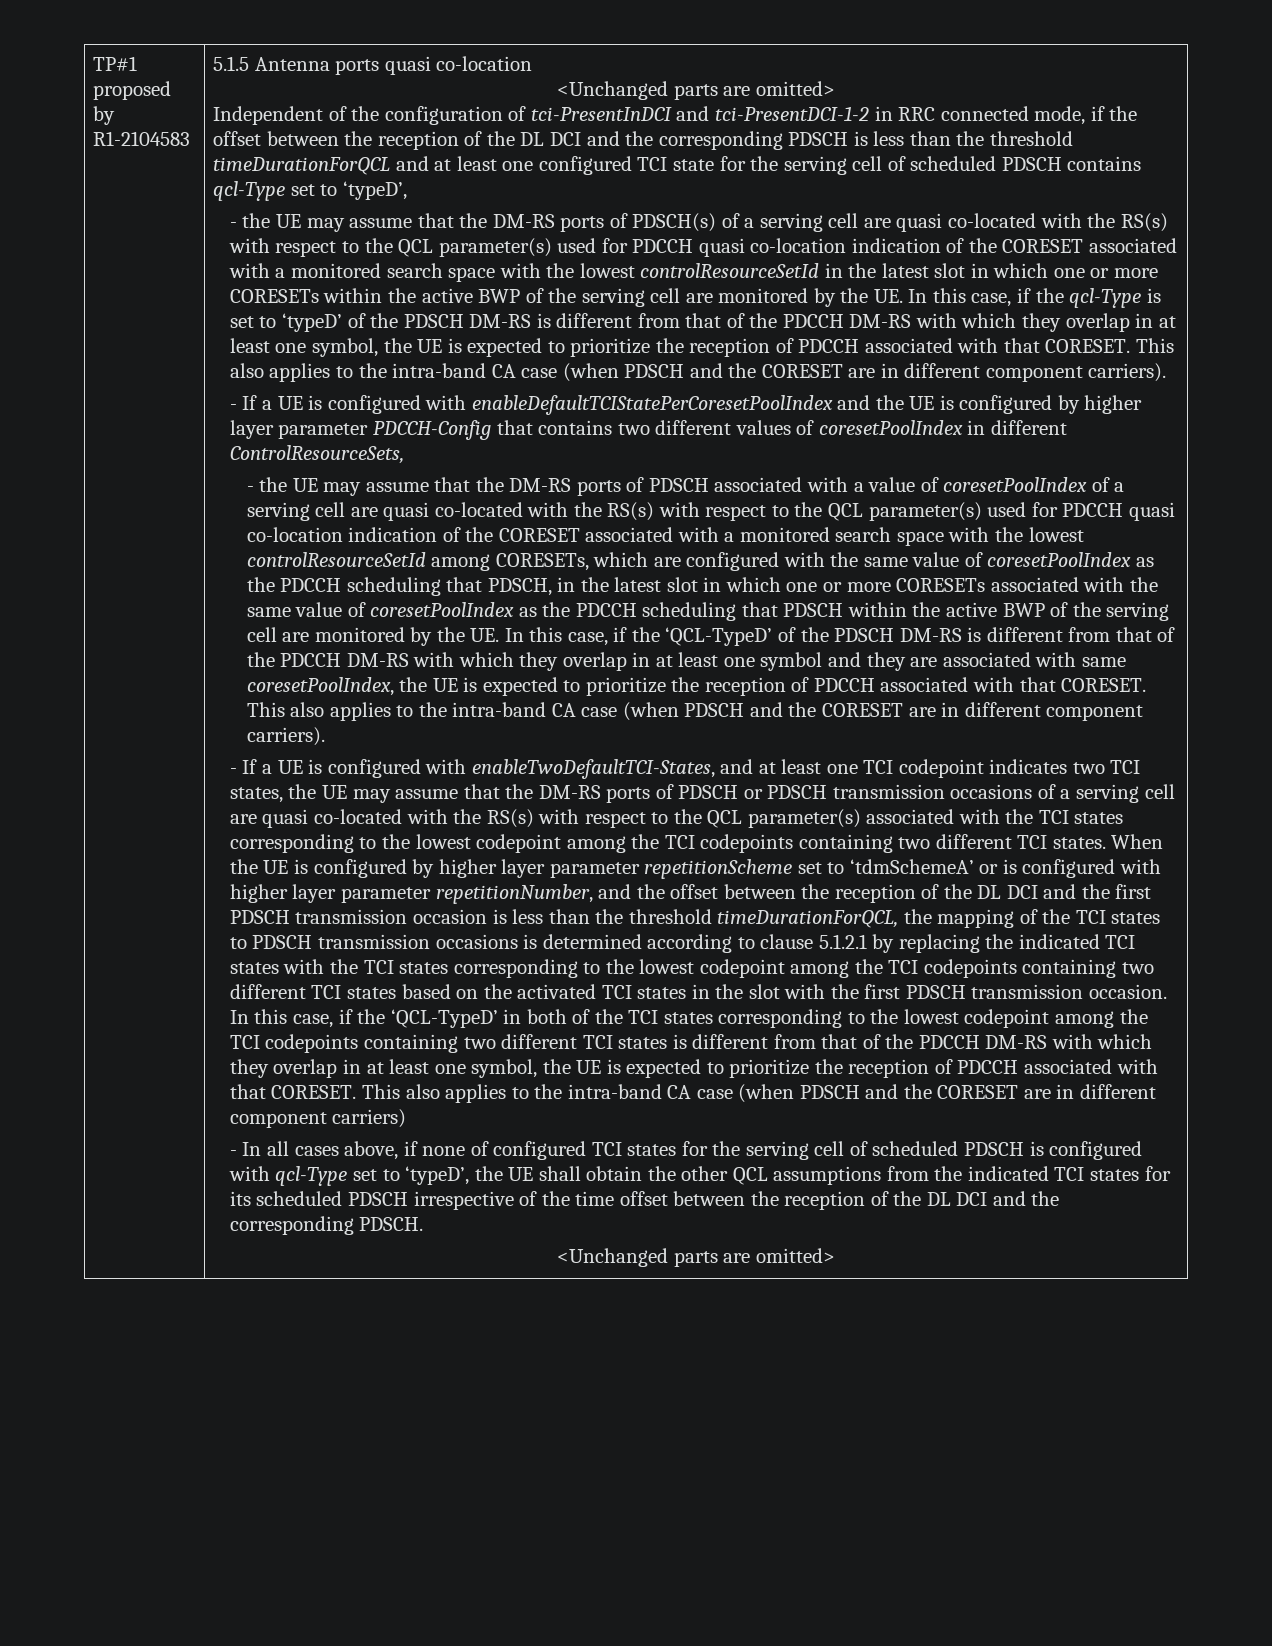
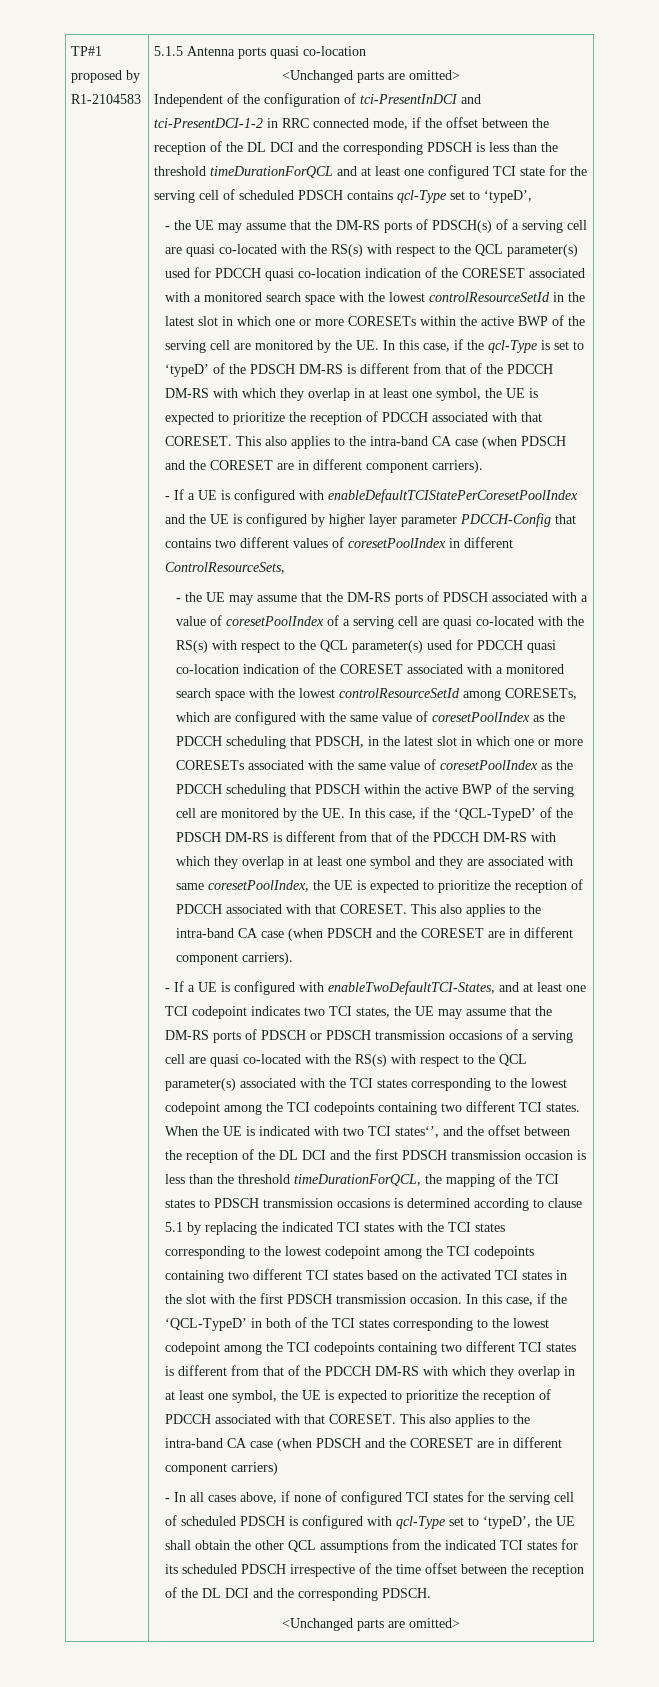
- When the UE is configured by higher layer parameter repetitionScheme set to ‘tdmSchemeA’ or is configured with higher layer parameter repetitionNumber, and the offset between the reception of the DL DCI and the first PDSCH transmission occasion is less than the threshold timeDurationForQCL, the mapping of the TCI states to PDSCH transmission occasions is determined according to clause 5.1.2.1 by replacing the indicated TCI states with the TCI states corresponding to the lowest codepoint among the TCI codepoints containing two different TCI states based on the activated TCI states in the slot with the first PDSCH transmission occasion.
+ When the UE is indicated with two TCI states‘’, and the offset between the reception of the DL DCI and the first PDSCH transmission occasion is less than the threshold timeDurationForQCL, the mapping of the TCI states to PDSCH transmission occasions is determined according to clause 5.1 by replacing the indicated TCI states with the TCI states corresponding to the lowest codepoint among the TCI codepoints containing two different TCI states based on the activated TCI states in the slot with the first PDSCH transmission occasion.

